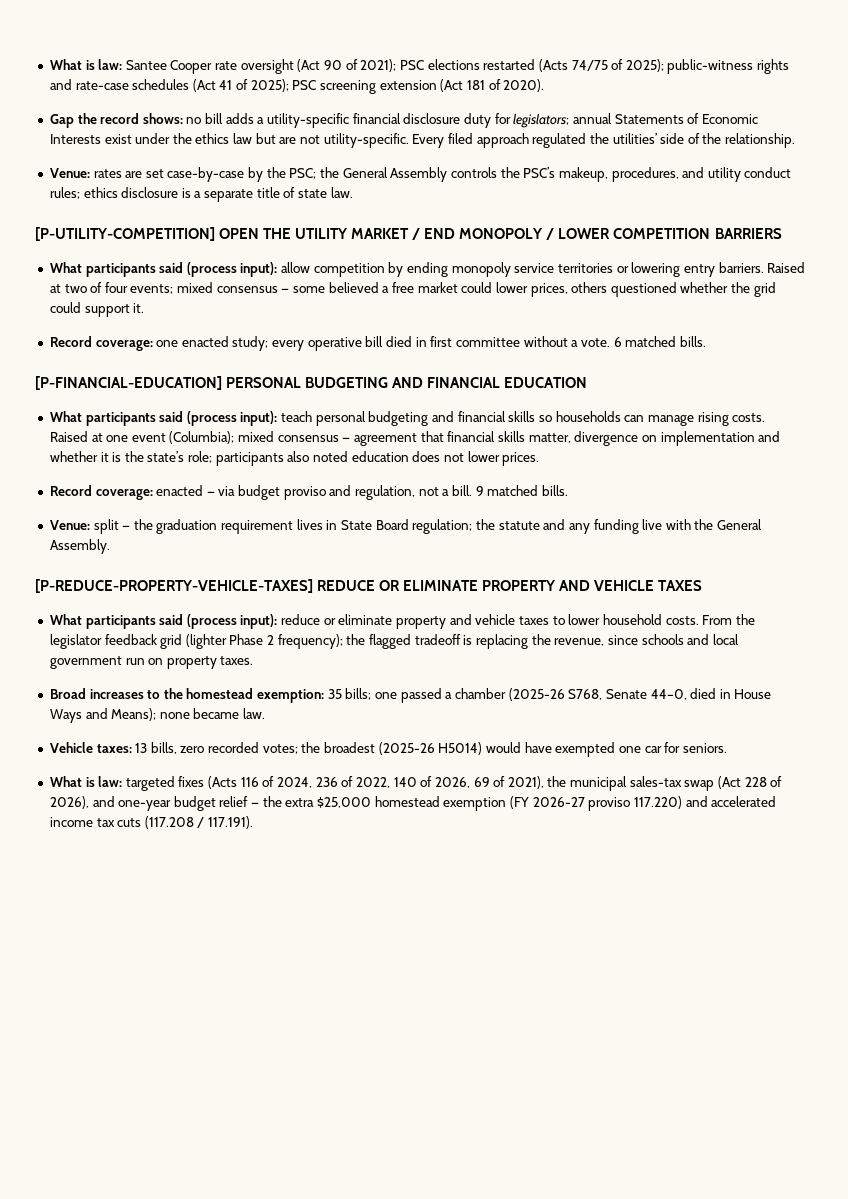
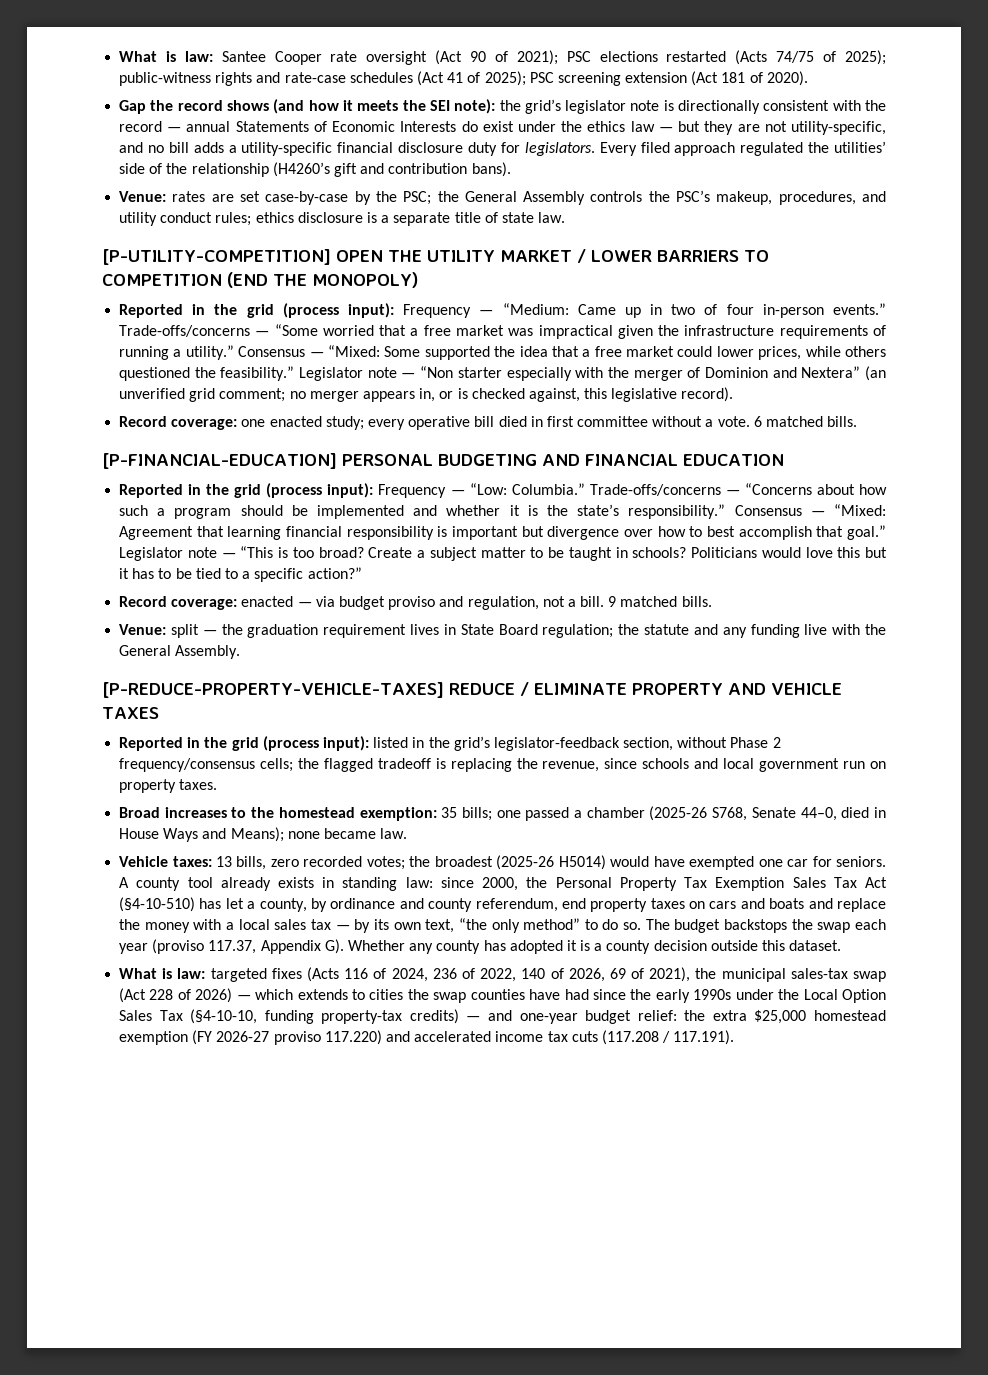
- Gap the record shows: no bill adds a utility-specific financial disclosure duty for legislators; annual Statements of Economic Interests exist under the ethics law but are not utility-specific.
+ Gap the record shows (and how it meets the SEI note): the grid’s legislator note is directionally consistent with the record — annual Statements of Economic Interests do exist under the ethics law — but they are not utility-specific, and no bill adds a utility-specific financial disclosure duty for legislators.
- Every filed approach regulated the utilities’ side of the relationship.
+ Every filed approach regulated the utilities’ side of the relationship (H4260’s gift and contribution bans).
- [P-UTILITY-COMPETITION] OPEN THE UTILITY MARKET / END MONOPOLY / LOWER COMPETITION BARRIERS
- What participants said (process input): allow competition by ending monopoly service territories or lowering entry barriers. Raised at two of four events; mixed consensus — some believed a free market could lower prices, others questioned whether the grid could support it.
+ [P-UTILITY-COMPETITION] OPEN THE UTILITY MARKET / LOWER BARRIERS TO COMPETITION (END THE MONOPOLY)
+ Reported in the grid (process input): Frequency — “Medium: Came up in two of four in-person events.” Trade-offs/concerns — “Some worried that a free market was impractical given the infrastructure requirements of running a utility.” Consensus — “Mixed: Some supported the idea that a free market could lower prices, while others questioned the feasibility.” Legislator note — “Non starter especially with the merger of Dominion and Nextera” (an unverified grid comment; no merger appears in, or is checked against, this legislative record).
- What participants said (process input): teach personal budgeting and financial skills so households can manage rising costs. Raised at one event (Columbia); mixed consensus — agreement that financial skills matter, divergence on implementation and whether it is the state’s role; participants also noted education does not lower prices.
+ Reported in the grid (process input): Frequency — “Low: Columbia.” Trade-offs/concerns — “Concerns about how such a program should be implemented and whether it is the state’s responsibility.” Consensus — “Mixed: Agreement that learning financial responsibility is important but divergence over how to best accomplish that goal.” Legislator note — “This is too broad? Create a subject matter to be taught in schools? Politicians would love this but it has to be tied to a specific action?”
- [P-REDUCE-PROPERTY-VEHICLE-TAXES] REDUCE OR ELIMINATE PROPERTY AND VEHICLE TAXES
+ [P-REDUCE-PROPERTY-VEHICLE-TAXES] REDUCE / ELIMINATE PROPERTY AND VEHICLE TAXES
- What participants said (process input): reduce or eliminate property and vehicle taxes to lower household costs. From the legislator feedback grid (lighter Phase 2 frequency); the flagged tradeoff is replacing the revenue, since schools and local government run on property taxes.
+ Reported in the grid (process input): listed in the grid’s legislator-feedback section, without Phase 2 frequency/consensus cells; the flagged tradeoff is replacing the revenue, since schools and local government run on property taxes.
+ A county tool already exists in standing law: since 2000, the Personal Property Tax Exemption Sales Tax Act (§4-10-510) has let a county, by ordinance and county referendum, end property taxes on cars and boats and replace the money with a local sales tax — by its own text, “the only method” to do so. The budget backstops the swap each year (proviso 117.37, Appendix G). Whether any county has adopted it is a county decision outside this dataset.
- What is law: targeted fixes (Acts 116 of 2024, 236 of 2022, 140 of 2026, 69 of 2021), the municipal sales-tax swap (Act 228 of 2026), and one-year budget relief — the extra $25,000 homestead exemption (FY 2026-27 proviso 117.220) and accelerated income tax cuts (117.208 / 117.191).
+ What is law: targeted fixes (Acts 116 of 2024, 236 of 2022, 140 of 2026, 69 of 2021), the municipal sales-tax swap (Act 228 of 2026) — which extends to cities the swap counties have had since the early 1990s under the Local Option Sales Tax (§4-10-10, funding property-tax credits) — and one-year budget relief: the extra $25,000 homestead exemption (FY 2026-27 proviso 117.220) and accelerated income tax cuts (117.208 / 117.191).

